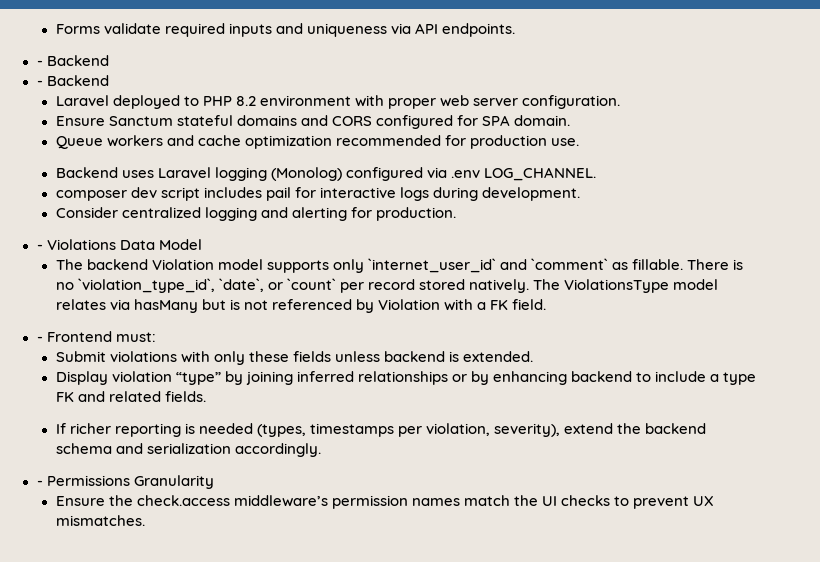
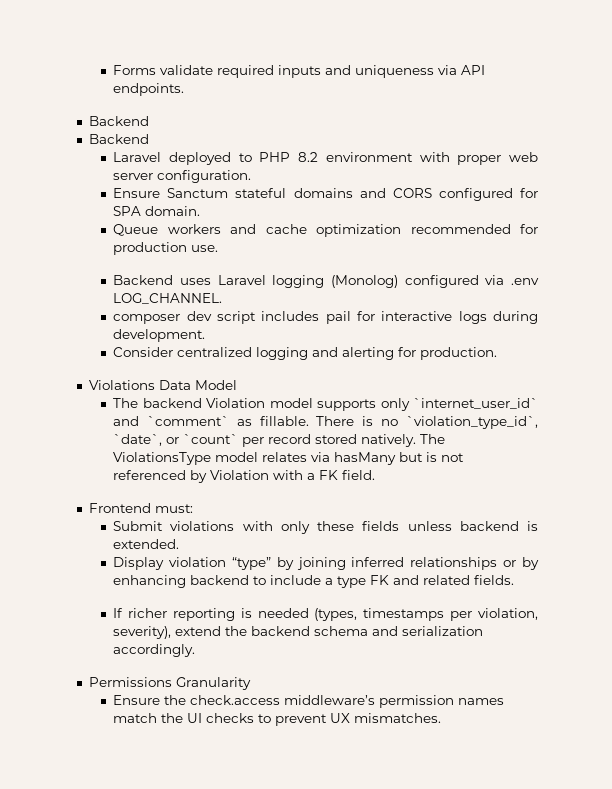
  Forms validate required inputs and uniqueness via API endpoints.
- - Backend
- - Backend
+ Backend
+ Backend
- - Violations Data Model
+ Violations Data Model
- - Frontend must:
+ Frontend must:
- - Permissions Granularity
+ Permissions Granularity

